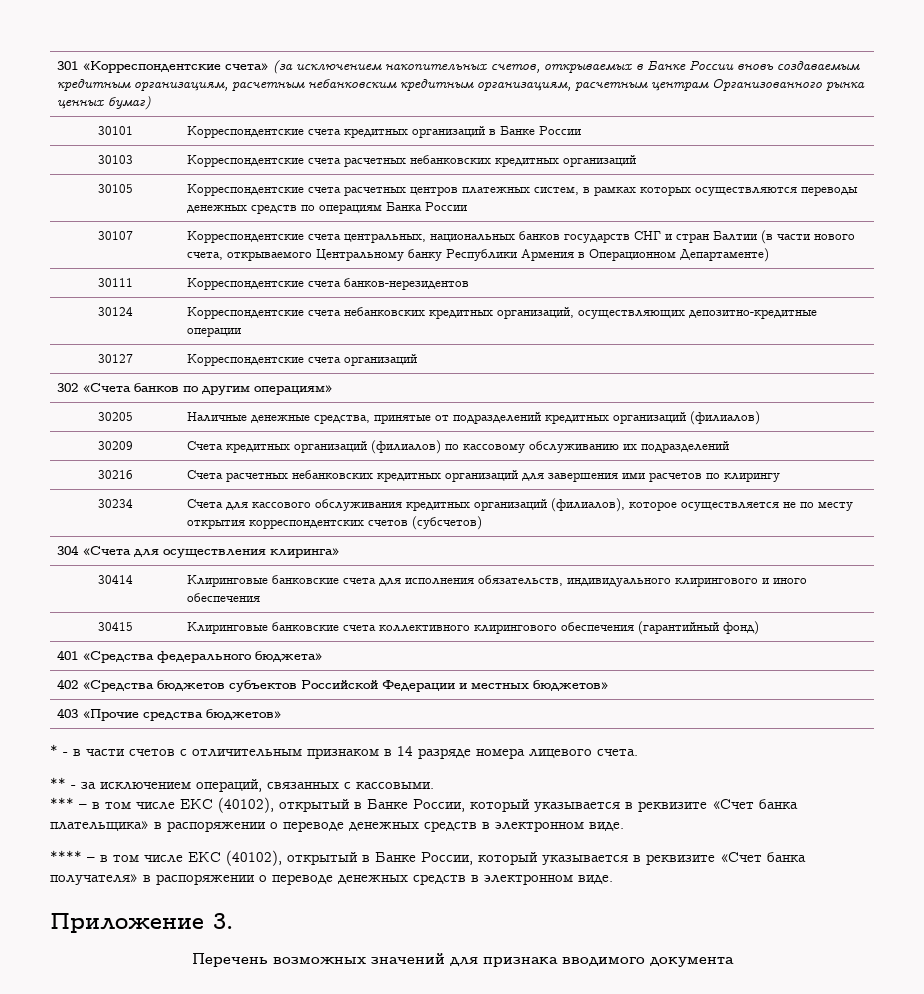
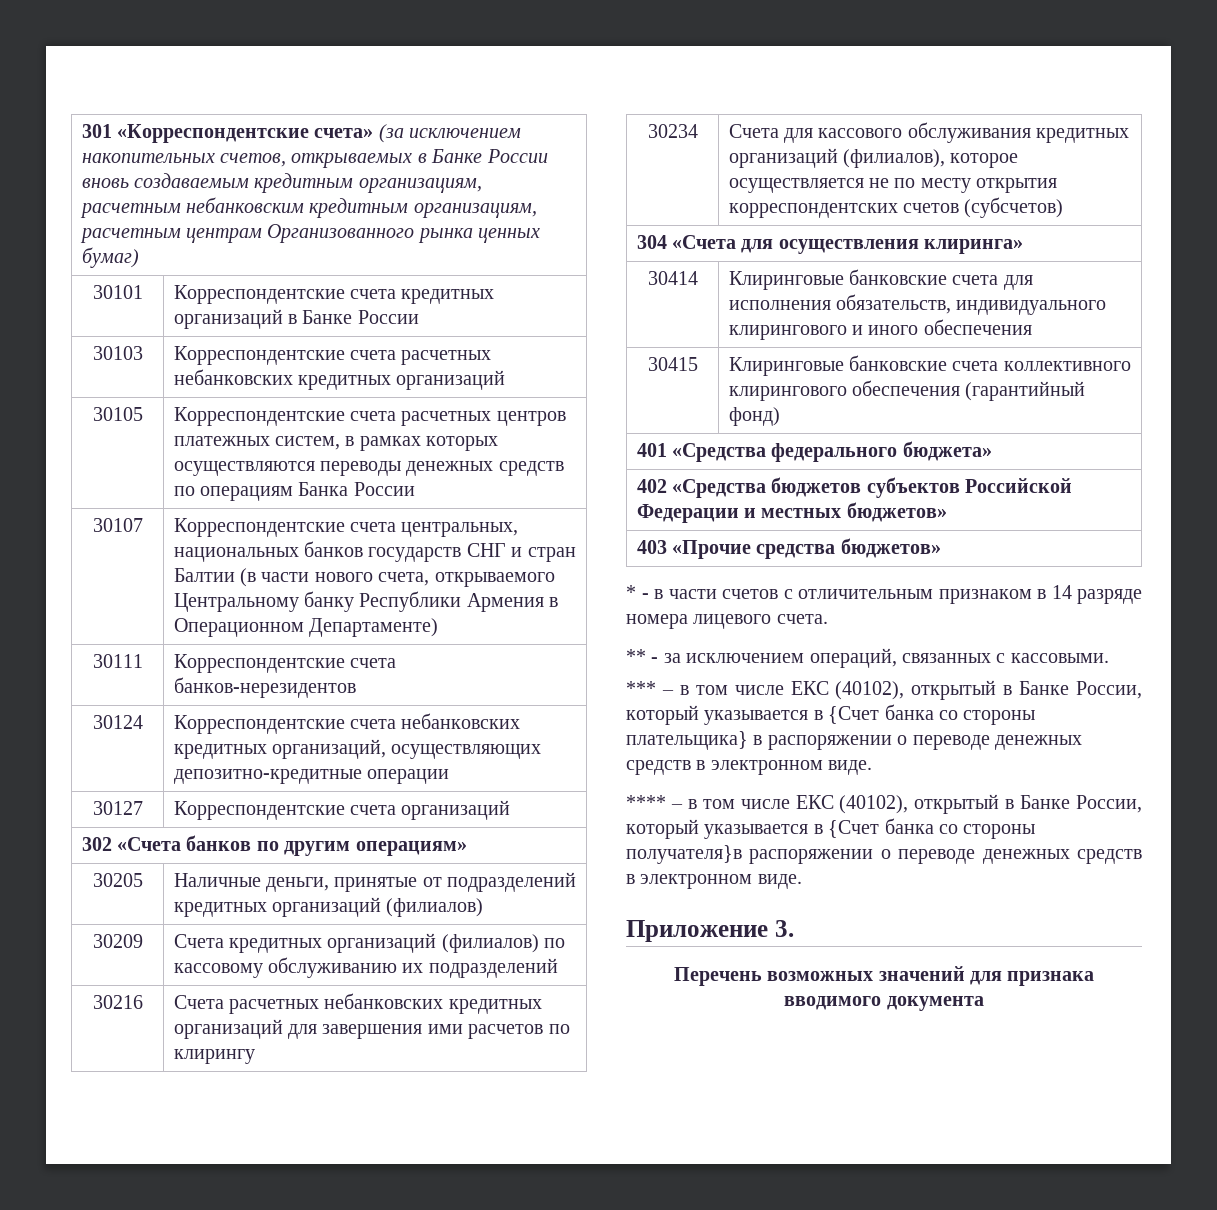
- 30205 | Наличные денежные средства, принятые от подразделений кредитных организаций (филиалов)
+ 30205 | Наличные деньги, принятые от подразделений кредитных организаций (филиалов)
- *** – в том числе ЕКС (40102), открытый в Банке России, который указывается в реквизите «Счет банка плательщика» в распоряжении о переводе денежных средств в электронном виде.
+ *** – в том числе ЕКС (40102), открытый в Банке России, который указывается в {Счет банка со стороны плательщика} в распоряжении о переводе денежных средств в электронном виде.
- **** – в том числе ЕКС (40102), открытый в Банке России, который указывается в реквизите «Счет банка получателя» в распоряжении о переводе денежных средств в электронном виде.
+ **** – в том числе ЕКС (40102), открытый в Банке России, который указывается в {Счет банка со стороны получателя}в распоряжении о переводе денежных средств в электронном виде.

